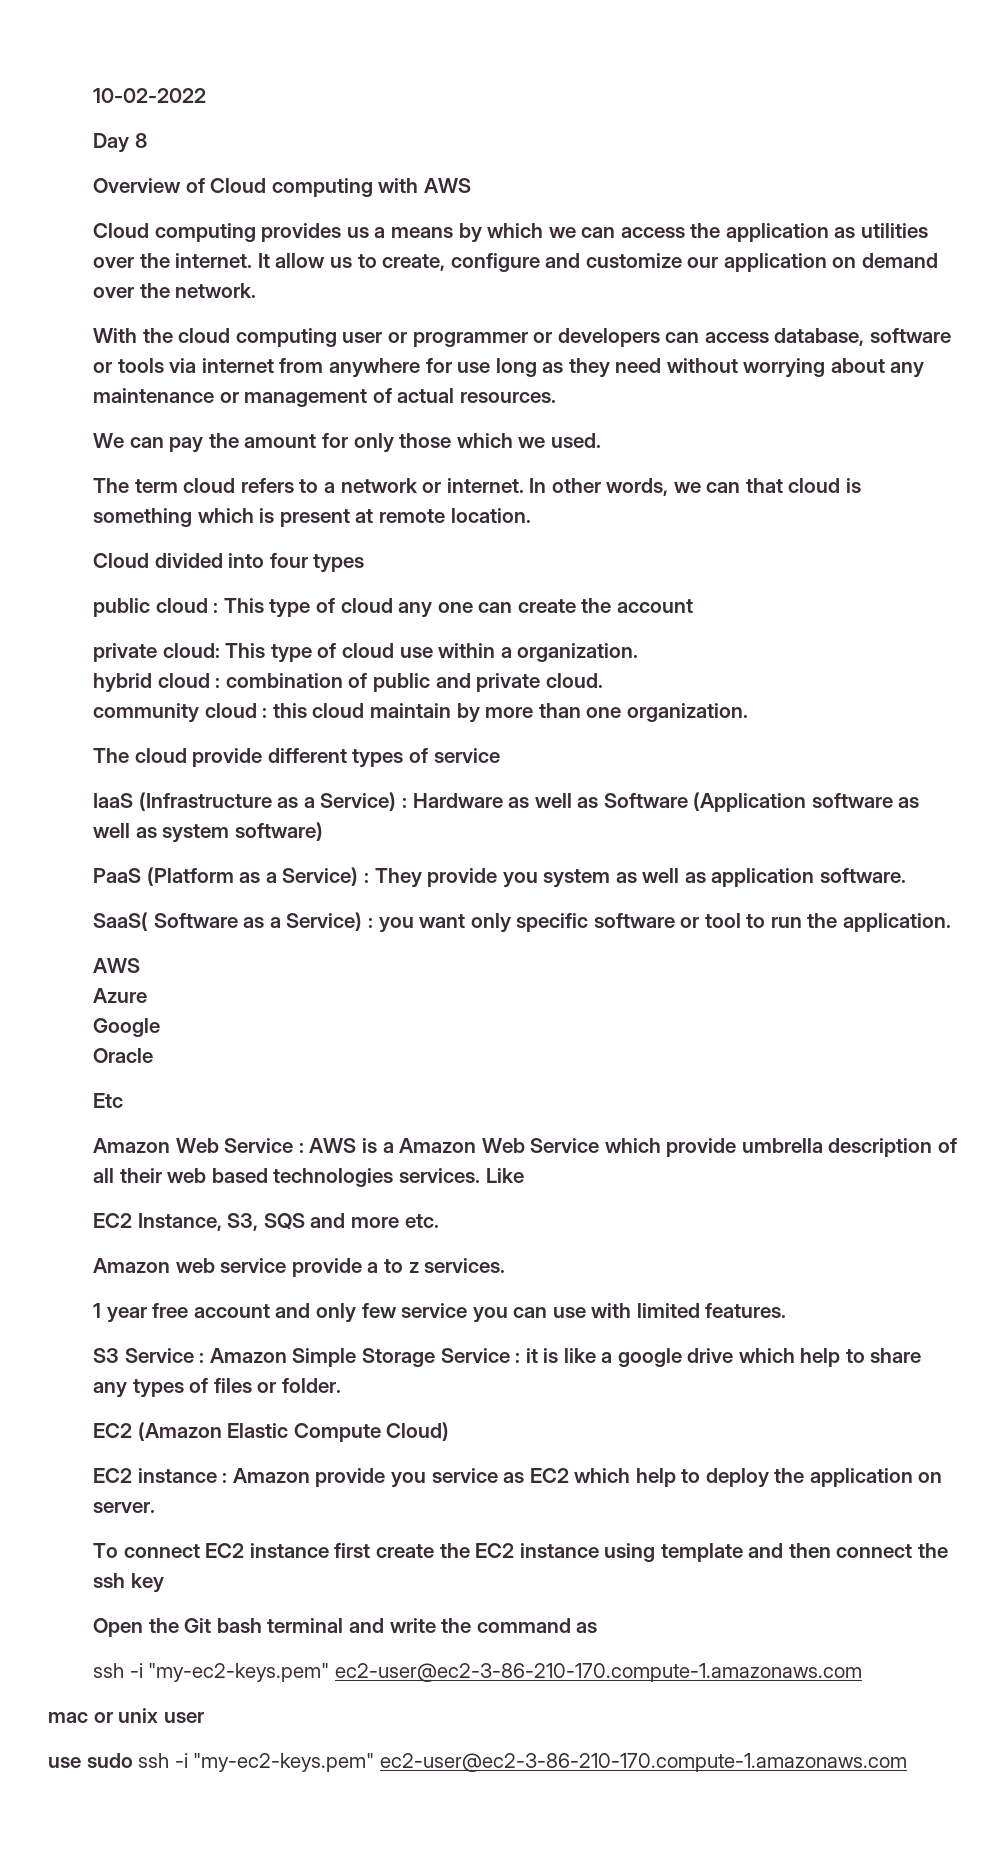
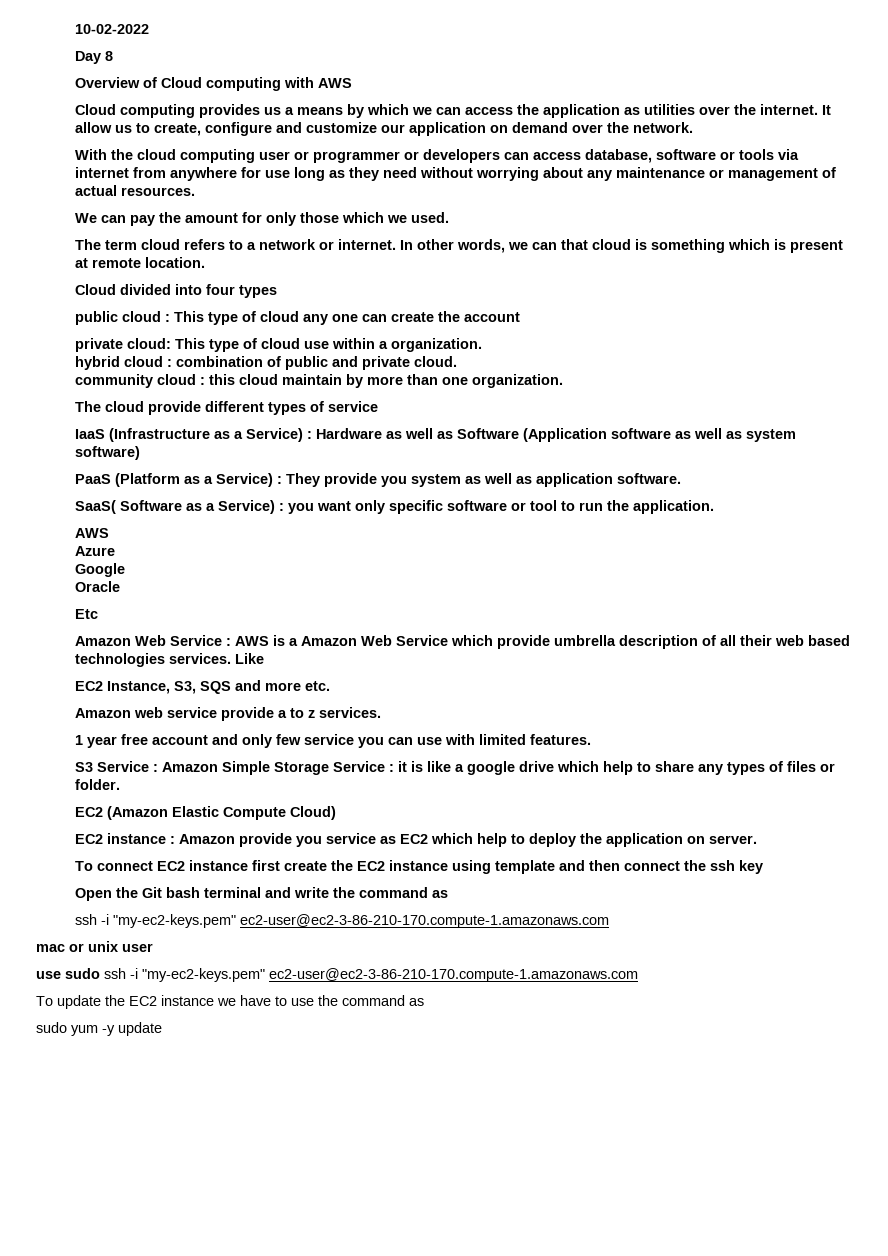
+ To update the EC2 instance we have to use the command as
+ sudo yum -y update

